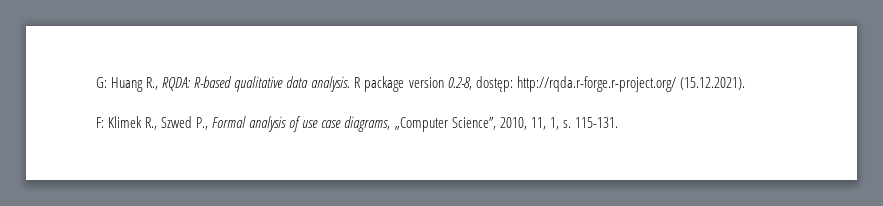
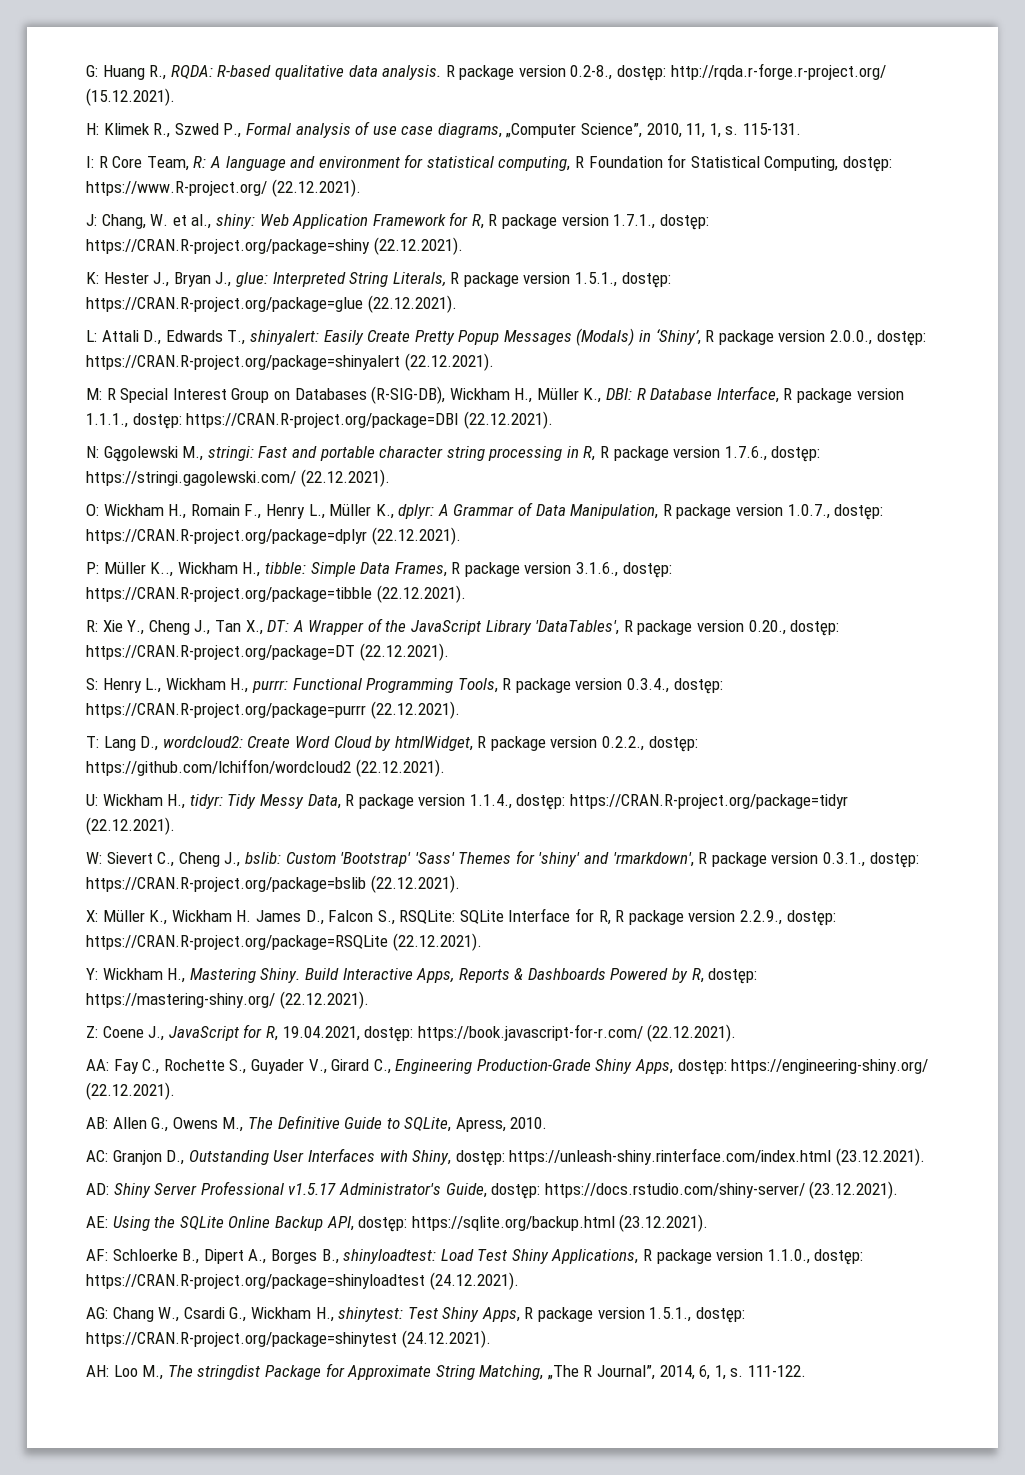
- R package version 0.2-8, dostęp: http://rqda.r-forge.r-project.org/ (15.12.2021).
+ R package version 0.2-8., dostęp: http://rqda.r-forge.r-project.org/ (15.12.2021).
- F: Klimek R., Szwed P., Formal analysis of use case diagrams, „Computer Science”, 2010, 11, 1, s.
+ H: Klimek R., Szwed P., Formal analysis of use case diagrams, „Computer Science”, 2010, 11, 1, s.
+ I: R Core Team, R: A language and environment for statistical computing, R Foundation for Statistical Computing, dostęp: https://www.R-project.org/ (22.12.2021).
+ J: Chang, W. et al., shiny: Web Application Framework for R, R package version 1.7.1., dostęp: https://CRAN.R-project.org/package=shiny (22.12.2021).
+ K: Hester J., Bryan J., glue: Interpreted String Literals, R package version 1.5.1., dostęp: https://CRAN.R-project.org/package=glue (22.12.2021).
+ L: Attali D., Edwards T., shinyalert: Easily Create Pretty Popup Messages (Modals) in ‘Shiny’, R package version 2.0.0., dostęp: https://CRAN.R-project.org/package=shinyalert (22.12.2021).
+ M: R Special Interest Group on Databases (R-SIG-DB), Wickham H., Müller K., DBI: R Database Interface, R package version 1.1.1., dostęp: https://CRAN.R-project.org/package=DBI (22.12.2021).
+ N: Gągolewski M., stringi: Fast and portable character string processing in R, R package version 1.7.6., dostęp: https://stringi.gagolewski.com/ (22.12.2021).
+ O: Wickham H., Romain F., Henry L., Müller K., dplyr: A Grammar of Data Manipulation, R package version 1.0.7., dostęp: https://CRAN.R-project.org/package=dplyr (22.12.2021).
+ P: Müller K.., Wickham H., tibble: Simple Data Frames, R package version 3.1.6., dostęp: https://CRAN.R-project.org/package=tibble (22.12.2021).
+ R: Xie Y., Cheng J., Tan X., DT: A Wrapper of the JavaScript Library 'DataTables', R package version 0.20., dostęp: https://CRAN.R-project.org/package=DT (22.12.2021).
+ S: Henry L., Wickham H., purrr: Functional Programming Tools, R package version 0.3.4., dostęp: https://CRAN.R-project.org/package=purrr (22.12.2021).
+ T: Lang D., wordcloud2: Create Word Cloud by htmlWidget, R package version 0.2.2., dostęp: https://github.com/lchiffon/wordcloud2 (22.12.2021).
+ U: Wickham H., tidyr: Tidy Messy Data, R package version 1.1.4., dostęp: https://CRAN.R-project.org/package=tidyr (22.12.2021).
+ W: Sievert C., Cheng J., bslib: Custom 'Bootstrap' 'Sass' Themes for 'shiny' and 'rmarkdown', R package version 0.3.1., dostęp: https://CRAN.R-project.org/package=bslib (22.12.2021).
+ X: Müller K., Wickham H. James D., Falcon S., RSQLite: SQLite Interface for R, R package version 2.2.9., dostęp: https://CRAN.R-project.org/package=RSQLite (22.12.2021).
+ Y: Wickham H., Mastering Shiny. Build Interactive Apps, Reports & Dashboards Powered by R, dostęp: https://mastering-shiny.org/ (22.12.2021).
+ Z: Coene J., JavaScript for R, 19.04.2021, dostęp: https://book.javascript-for-r.com/ (22.12.2021).
+ AA: Fay C., Rochette S., Guyader V., Girard C., Engineering Production-Grade Shiny Apps, dostęp: https://engineering-shiny.org/ (22.12.2021).
+ AB: Allen G., Owens M., The Definitive Guide to SQLite, Apress, 2010.
+ AC: Granjon D., Outstanding User Interfaces with Shiny, dostęp: https://unleash-shiny.rinterface.com/index.html (23.12.2021).
+ AD: Shiny Server Professional v1.5.17 Administrator's Guide, dostęp: https://docs.rstudio.com/shiny-server/ (23.12.2021).
+ AE: Using the SQLite Online Backup API, dostęp: https://sqlite.org/backup.html (23.12.2021).
+ AF: Schloerke B., Dipert A., Borges B., shinyloadtest: Load Test Shiny Applications, R package version 1.1.0., dostęp: https://CRAN.R-project.org/package=shinyloadtest (24.12.2021).
+ AG: Chang W., Csardi G., Wickham H., shinytest: Test Shiny Apps, R package version 1.5.1., dostęp: https://CRAN.R-project.org/package=shinytest (24.12.2021).
+ AH: Loo M., The stringdist Package for Approximate String Matching, „The R Journal”, 2014, 6, 1, s. 111-122.

